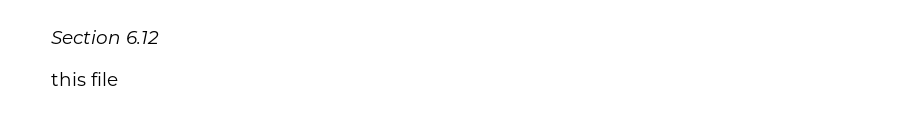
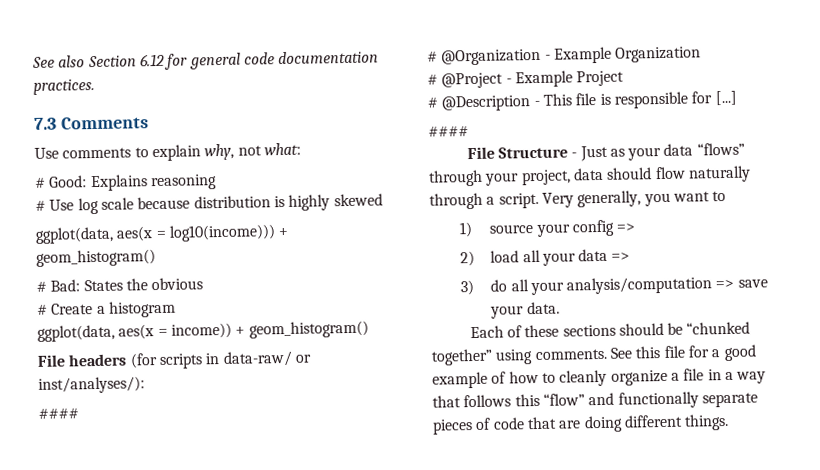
- Section 6.12
- this file
+ See also Section 6.12 for general code documentation practices.
+ 7.3 Comments
+ Use comments to explain why, not what:
+ # Good: Explains reasoning
+ # Use log scale because distribution is highly skewed
+ ggplot(data, aes(x = log10(income))) + geom_histogram()
+ # Bad: States the obvious
+ # Create a histogram
+ ggplot(data, aes(x = income)) + geom_histogram()
+ File headers (for scripts in data-raw/ or inst/analyses/):
+ ####
+ # @Organization - Example Organization
+ # @Project - Example Project
+ # @Description - This file is responsible for [...]
+ ####
+ File Structure - Just as your data “flows” through your project, data should flow naturally through a script. Very generally, you want to
+ 1) source your config =>
+ 2) load all your data =>
+ 3) do all your analysis/computation => save your data.
+ Each of these sections should be “chunked together” using comments. See this file for a good example of how to cleanly organize a file in a way that follows this “flow” and functionally separate pieces of code that are doing different things.

